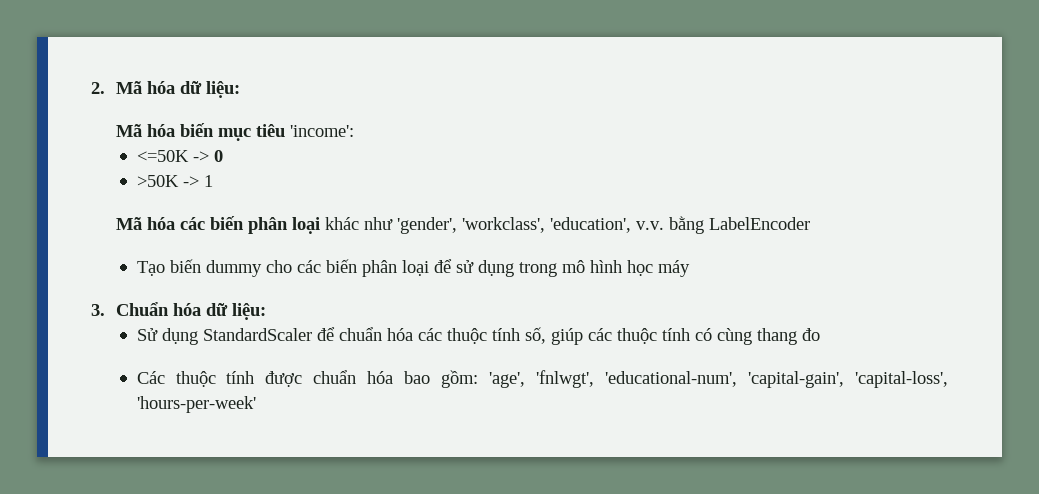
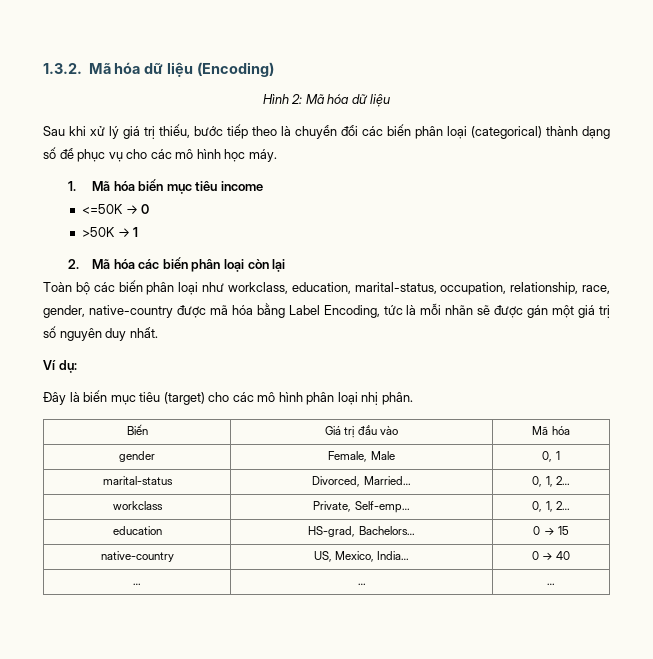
- 2. Mã hóa dữ liệu:
- Mã hóa biến mục tiêu 'income':
+ 1.3.2. Mã hóa dữ liệu (Encoding)
+ Hình 2: Mã hóa dữ liệu
+ Sau khi xử lý giá trị thiếu, bước tiếp theo là chuyển đổi các biến phân loại (categorical) thành dạng số để phục vụ cho các mô hình học máy.
+ 1. Mã hóa biến mục tiêu income
- <=50K -> 0
+ <=50K → 0
- >50K -> 1
- Mã hóa các biến phân loại khác như 'gender', 'workclass', 'education', v.v. bằng LabelEncoder
- Tạo biến dummy cho các biến phân loại để sử dụng trong mô hình học máy
- 3. Chuẩn hóa dữ liệu:
- Sử dụng StandardScaler để chuẩn hóa các thuộc tính số, giúp các thuộc tính có cùng thang đo
- Các thuộc tính được chuẩn hóa bao gồm: 'age', 'fnlwgt', 'educational-num', 'capital-gain', 'capital-loss', 'hours-per-week'
+ >50K → 1
+ 2. Mã hóa các biến phân loại còn lại
+ Toàn bộ các biến phân loại như workclass, education, marital-status, occupation, relationship, race, gender, native-country được mã hóa bằng Label Encoding, tức là mỗi nhãn sẽ được gán một giá trị số nguyên duy nhất.
+ Ví dụ:
+ Đây là biến mục tiêu (target) cho các mô hình phân loại nhị phân.
+ Biến | Giá trị đầu vào | Mã hóa
+ gender | Female, Male | 0, 1
+ marital-status | Divorced, Married… | 0, 1, 2…
+ workclass | Private, Self-emp… | 0, 1, 2…
+ education | HS-grad, Bachelors… | 0 → 15
+ native-country | US, Mexico, India… | 0 → 40
+ … | … | …

